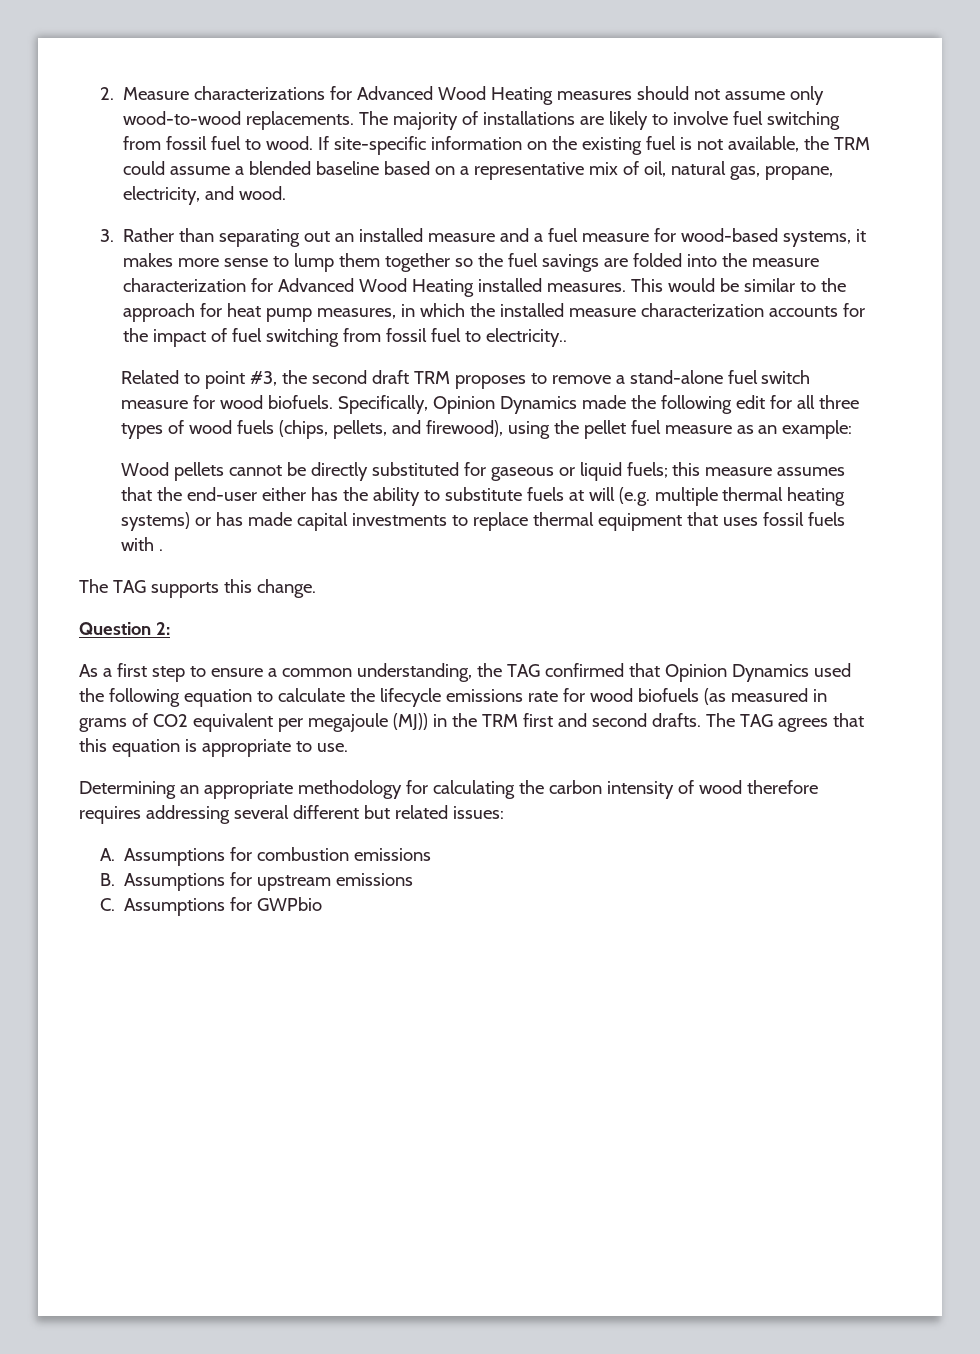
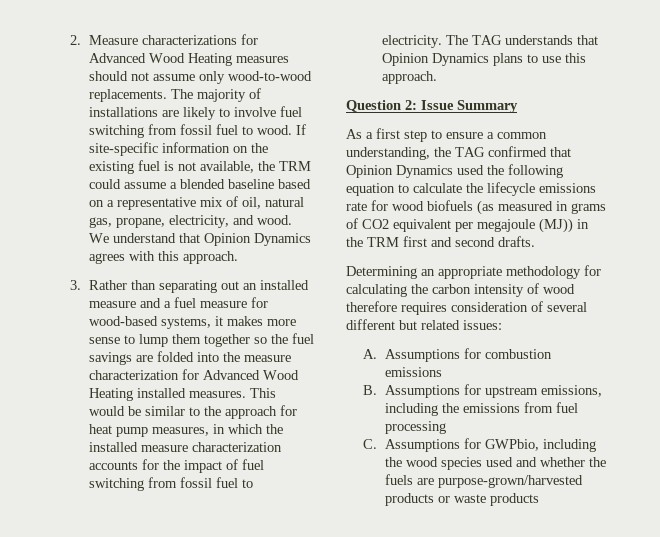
+ We understand that Opinion Dynamics agrees with this approach.
- This would be similar to the approach for heat pump measures, in which the installed measure characterization accounts for the impact of fuel switching from fossil fuel to electricity..
- Related to point #3, the second draft TRM proposes to remove a stand-alone fuel switch measure for wood biofuels. Specifically, Opinion Dynamics made the following edit for all three types of wood fuels (chips, pellets, and firewood), using the pellet fuel measure as an example:
- Wood pellets cannot be directly substituted for gaseous or liquid fuels; this measure assumes that the end-user either has the ability to substitute fuels at will (e.g. multiple thermal heating systems) or has made capital investments to replace thermal equipment that uses fossil fuels with .
- The TAG supports this change.
+ This would be similar to the approach for heat pump measures, in which the installed measure characterization accounts for the impact of fuel switching from fossil fuel to electricity. The TAG understands that Opinion Dynamics plans to use this approach.
- Question 2:
+ Question 2: Issue Summary
- The TAG agrees that this equation is appropriate to use.
- Determining an appropriate methodology for calculating the carbon intensity of wood therefore requires addressing several different but related issues:
+ Determining an appropriate methodology for calculating the carbon intensity of wood therefore requires consideration of several different but related issues:
- B. Assumptions for upstream emissions
- C. Assumptions for GWPbio
+ B. Assumptions for upstream emissions, including the emissions from fuel processing
+ C. Assumptions for GWPbio, including the wood species used and whether the fuels are purpose-grown/harvested products or waste products

